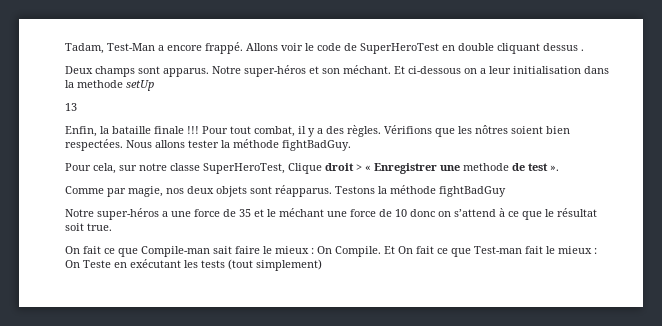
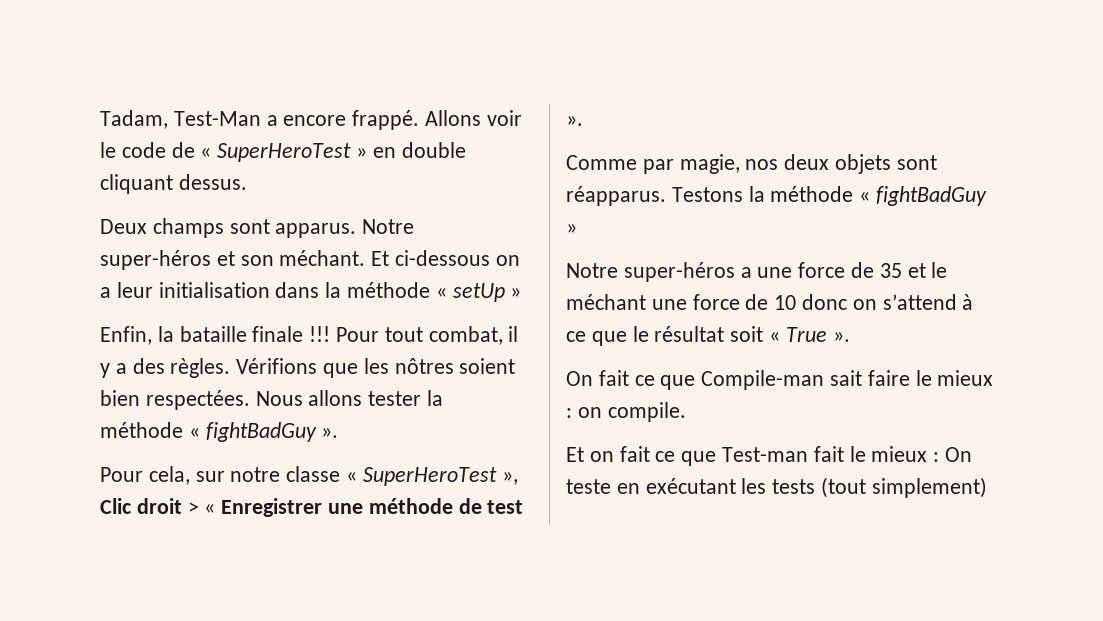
- Allons voir le code de SuperHeroTest en double cliquant dessus .
+ Allons voir le code de « SuperHeroTest » en double cliquant dessus.
- Et ci-dessous on a leur initialisation dans la methode setUp
- 13
+ Et ci-dessous on a leur initialisation dans la méthode « setUp »
- Nous allons tester la méthode fightBadGuy.
+ Nous allons tester la méthode « fightBadGuy ».
- Pour cela, sur notre classe SuperHeroTest, Clique droit > « Enregistrer une methode de test ».
+ Pour cela, sur notre classe « SuperHeroTest », Clic droit > « Enregistrer une méthode de test ».
- Testons la méthode fightBadGuy
+ Testons la méthode « fightBadGuy »
- Notre super-héros a une force de 35 et le méchant une force de 10 donc on s’attend à ce que le résultat soit true.
+ Notre super-héros a une force de 35 et le méchant une force de 10 donc on s’attend à ce que le résultat soit « True ».
- On fait ce que Compile-man sait faire le mieux : On Compile. Et On fait ce que Test-man fait le mieux : On Teste en exécutant les tests (tout simplement)
+ On fait ce que Compile-man sait faire le mieux : on compile.
+ Et on fait ce que Test-man fait le mieux : On teste en exécutant les tests (tout simplement)

